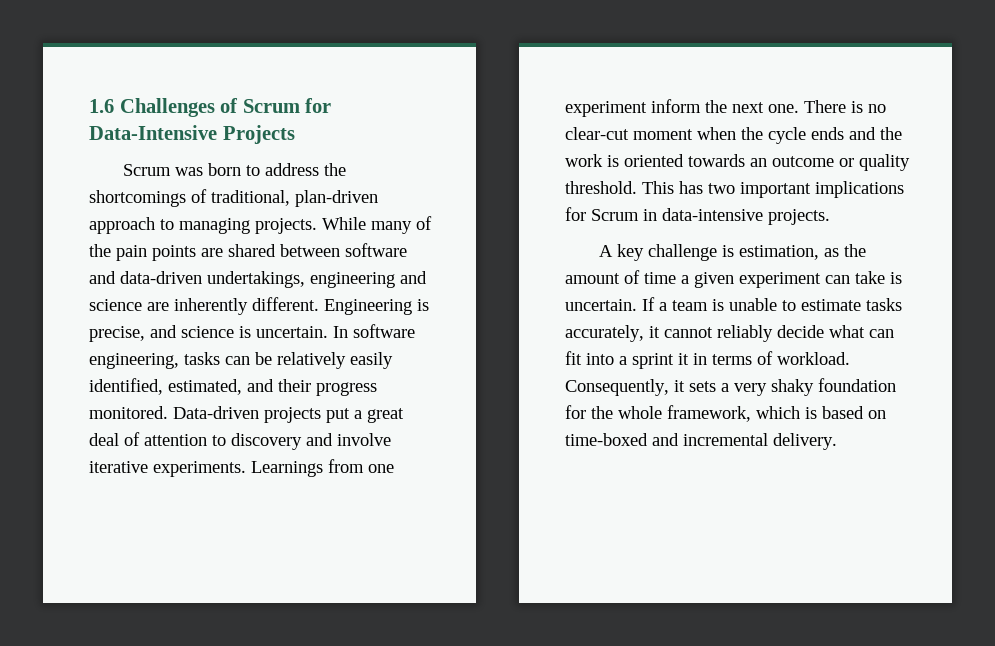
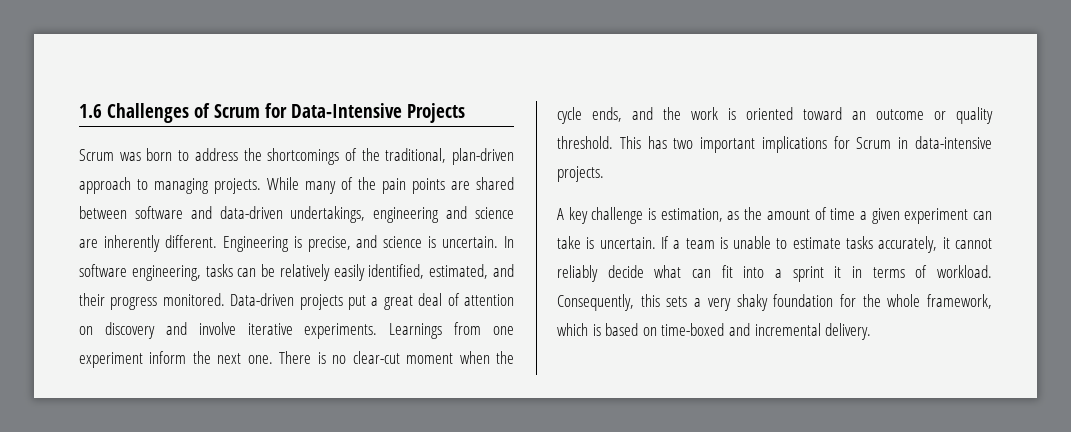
- Scrum was born to address the shortcomings of traditional, plan-driven approach to managing projects.
+ Scrum was born to address the shortcomings of the traditional, plan-driven approach to managing projects.
- Data-driven projects put a great deal of attention to discovery and involve iterative experiments.
+ Data-driven projects put a great deal of attention on discovery and involve iterative experiments.
- There is no clear-cut moment when the cycle ends and the work is oriented towards an outcome or quality threshold.
+ There is no clear-cut moment when the cycle ends, and the work is oriented toward an outcome or quality threshold.
- Consequently, it sets a very shaky foundation for the whole framework, which is based on time-boxed and incremental delivery.
+ Consequently, this sets a very shaky foundation for the whole framework, which is based on time-boxed and incremental delivery.

